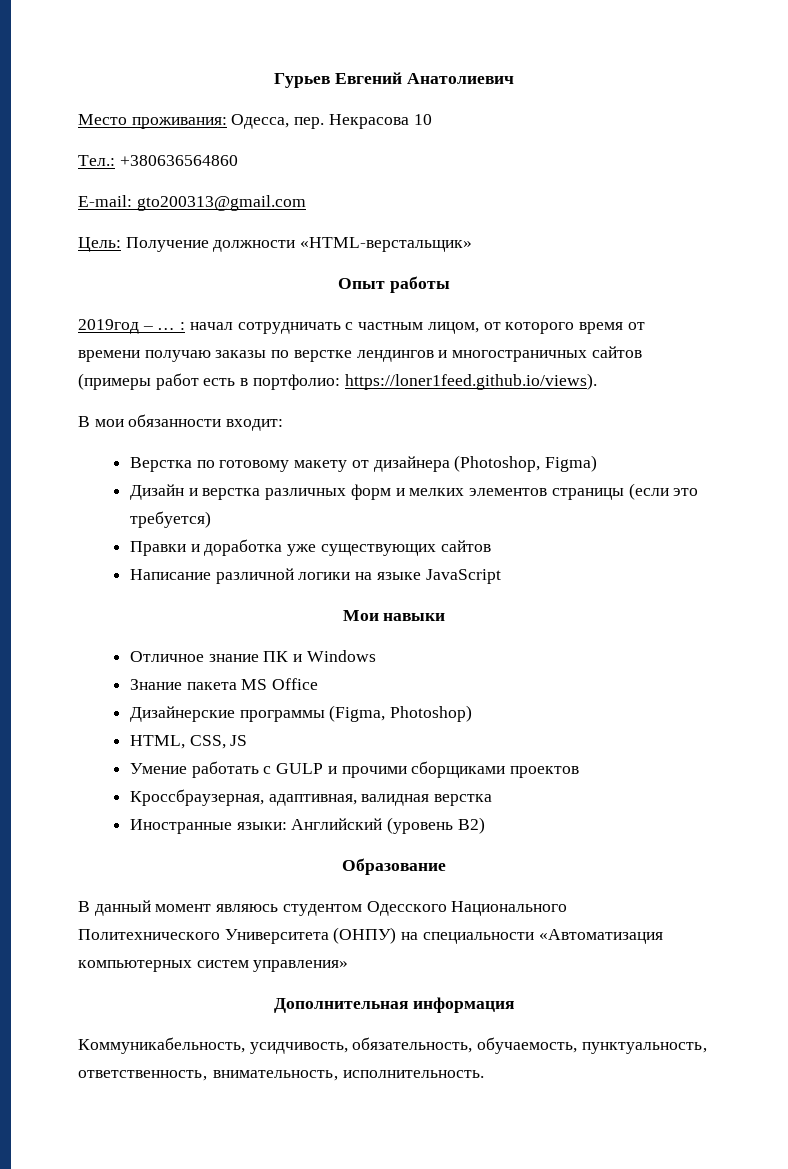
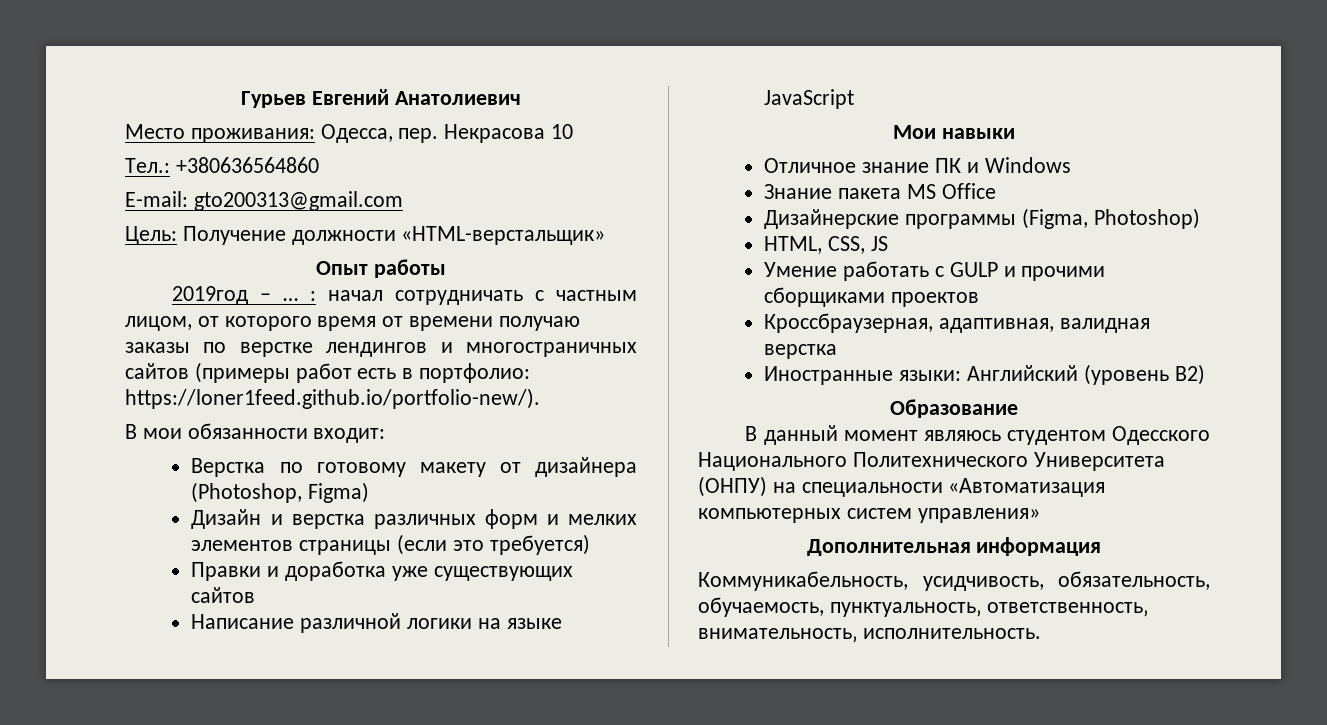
- 2019год – … : начал сотрудничать с частным лицом, от которого время от времени получаю заказы по верстке лендингов и многостраничных сайтов (примеры работ есть в портфолио: https://loner1feed.github.io/views).
+ 2019год – … : начал сотрудничать с частным лицом, от которого время от времени получаю заказы по верстке лендингов и многостраничных сайтов (примеры работ есть в портфолио: https://loner1feed.github.io/portfolio-new/).

